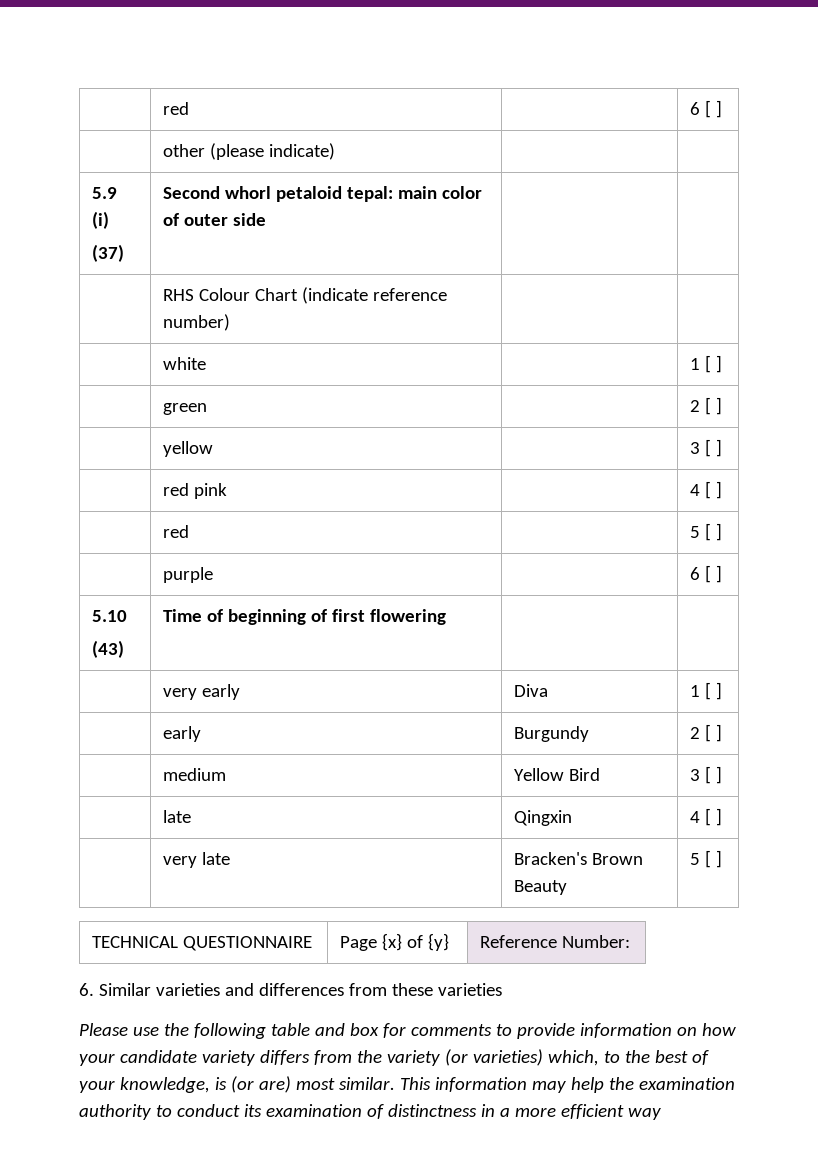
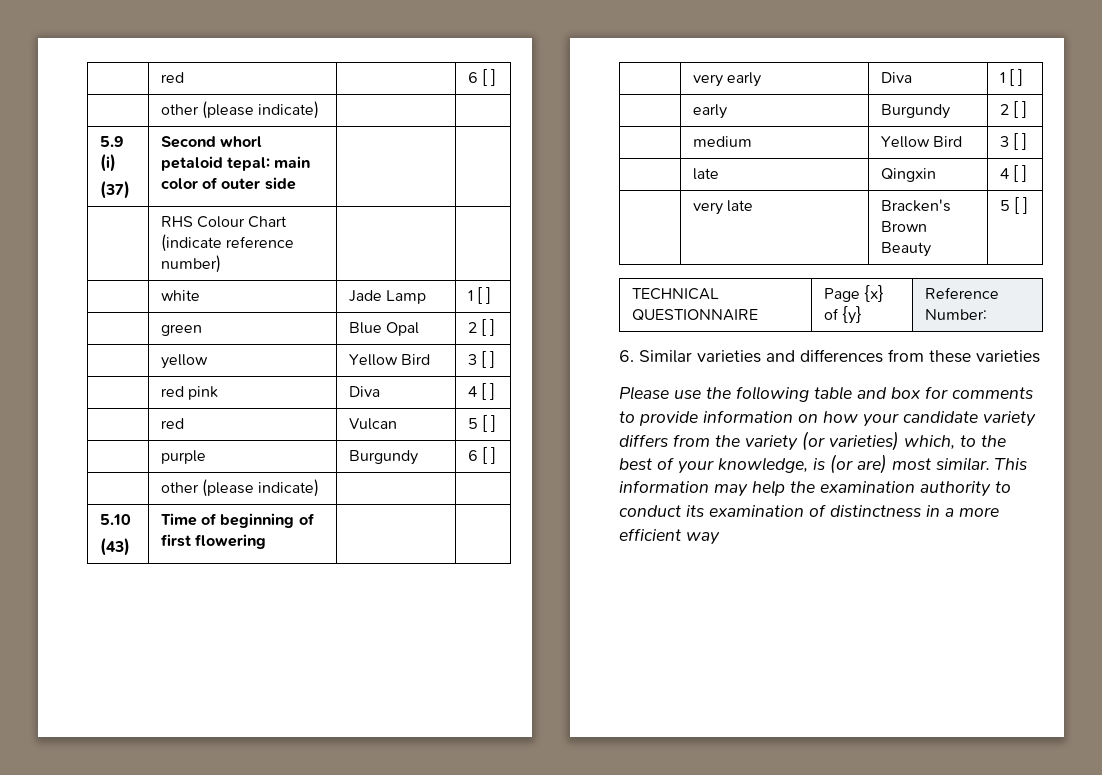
- | white | | 1 [ ]
+ | white | Jade Lamp | 1 [ ]
- | green | | 2 [ ]
+ | green | Blue Opal | 2 [ ]
- | yellow | | 3 [ ]
+ | yellow | Yellow Bird | 3 [ ]
- | red pink | | 4 [ ]
+ | red pink | Diva | 4 [ ]
- | red | | 5 [ ]
+ | red | Vulcan | 5 [ ]
- | purple | | 6 [ ]
+ | purple | Burgundy | 6 [ ]
+ | other (please indicate) | |

